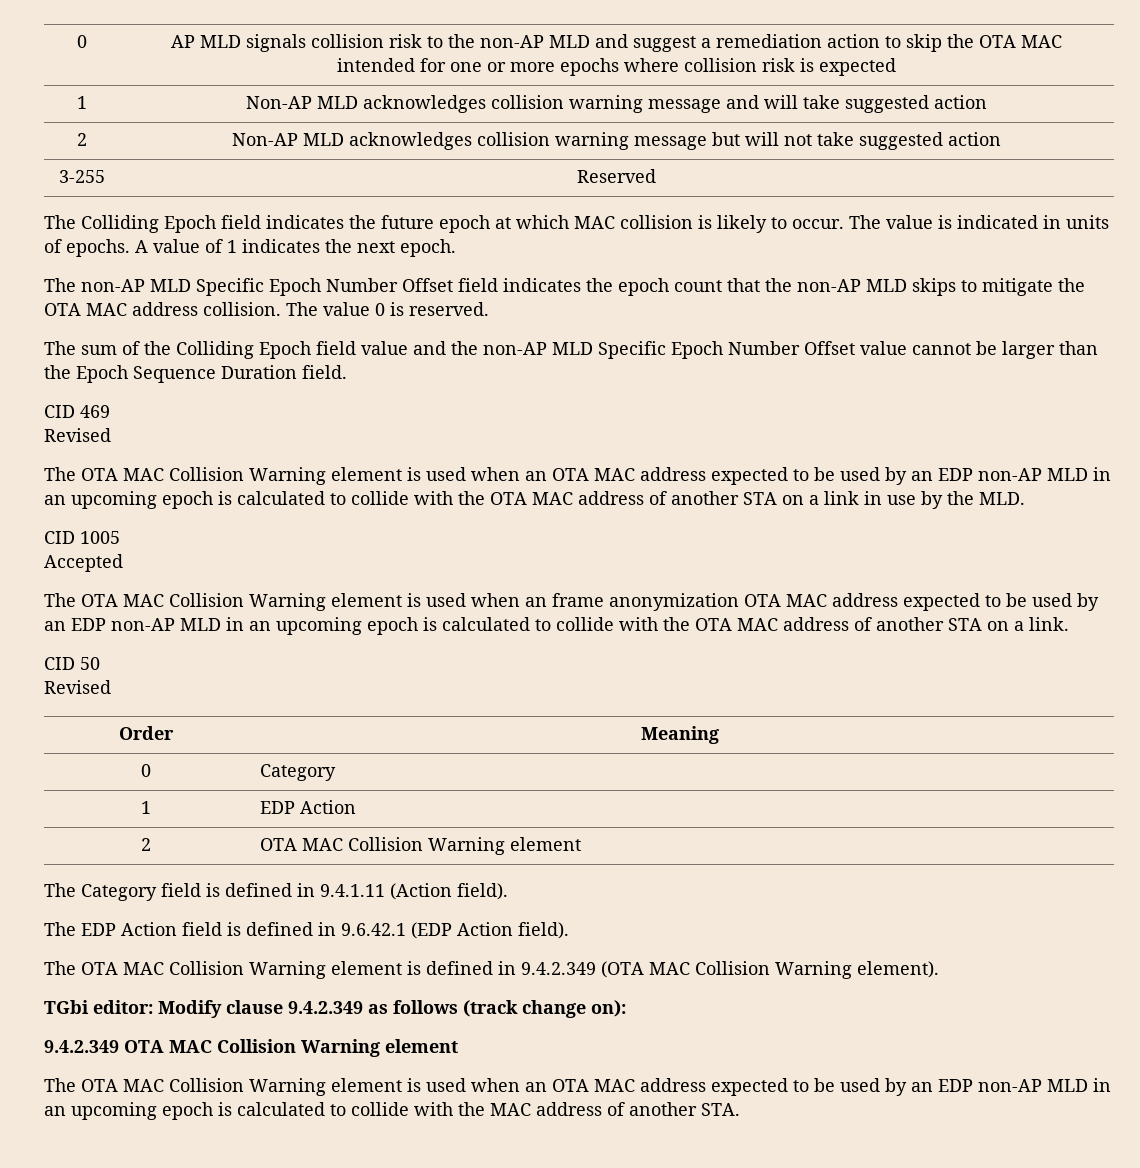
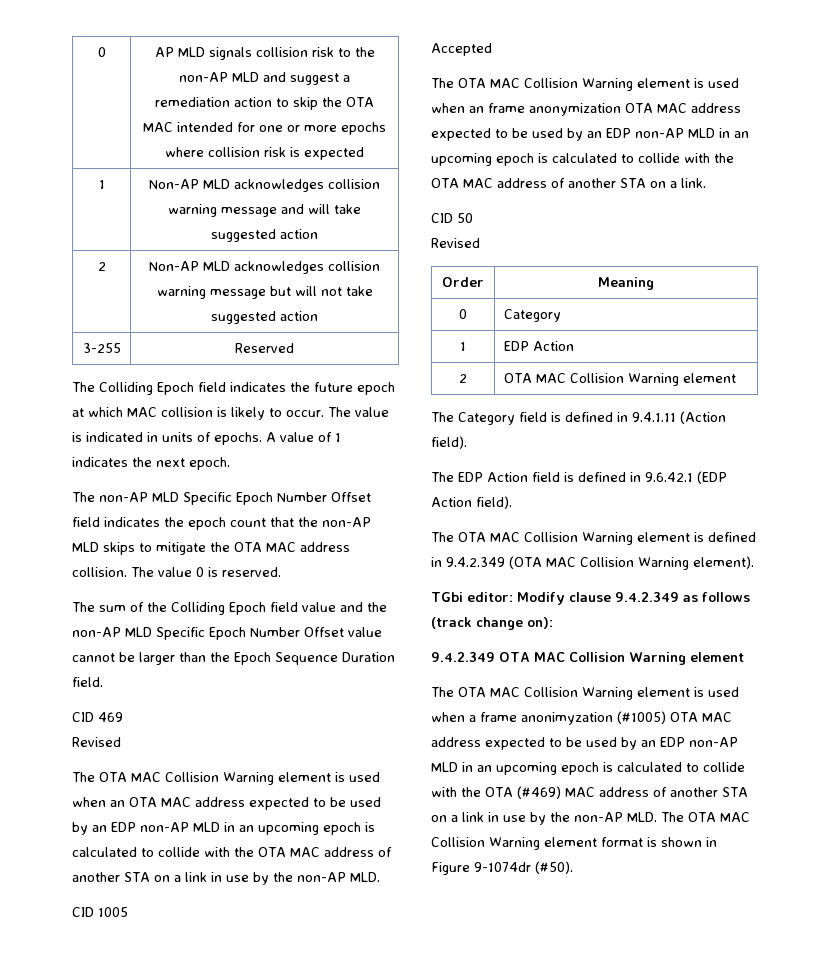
- The OTA MAC Collision Warning element is used when an OTA MAC address expected to be used by an EDP non-AP MLD in an upcoming epoch is calculated to collide with the OTA MAC address of another STA on a link in use by the MLD.
+ The OTA MAC Collision Warning element is used when an OTA MAC address expected to be used by an EDP non-AP MLD in an upcoming epoch is calculated to collide with the OTA MAC address of another STA on a link in use by the non-AP MLD.
- The OTA MAC Collision Warning element is used when an OTA MAC address expected to be used by an EDP non-AP MLD in an upcoming epoch is calculated to collide with the MAC address of another STA.
+ The OTA MAC Collision Warning element is used when a frame anonimyzation (#1005) OTA MAC address expected to be used by an EDP non-AP MLD in an upcoming epoch is calculated to collide with the OTA (#469) MAC address of another STA on a link in use by the non-AP MLD. The OTA MAC Collision Warning element format is shown in Figure 9-1074dr (#50).

